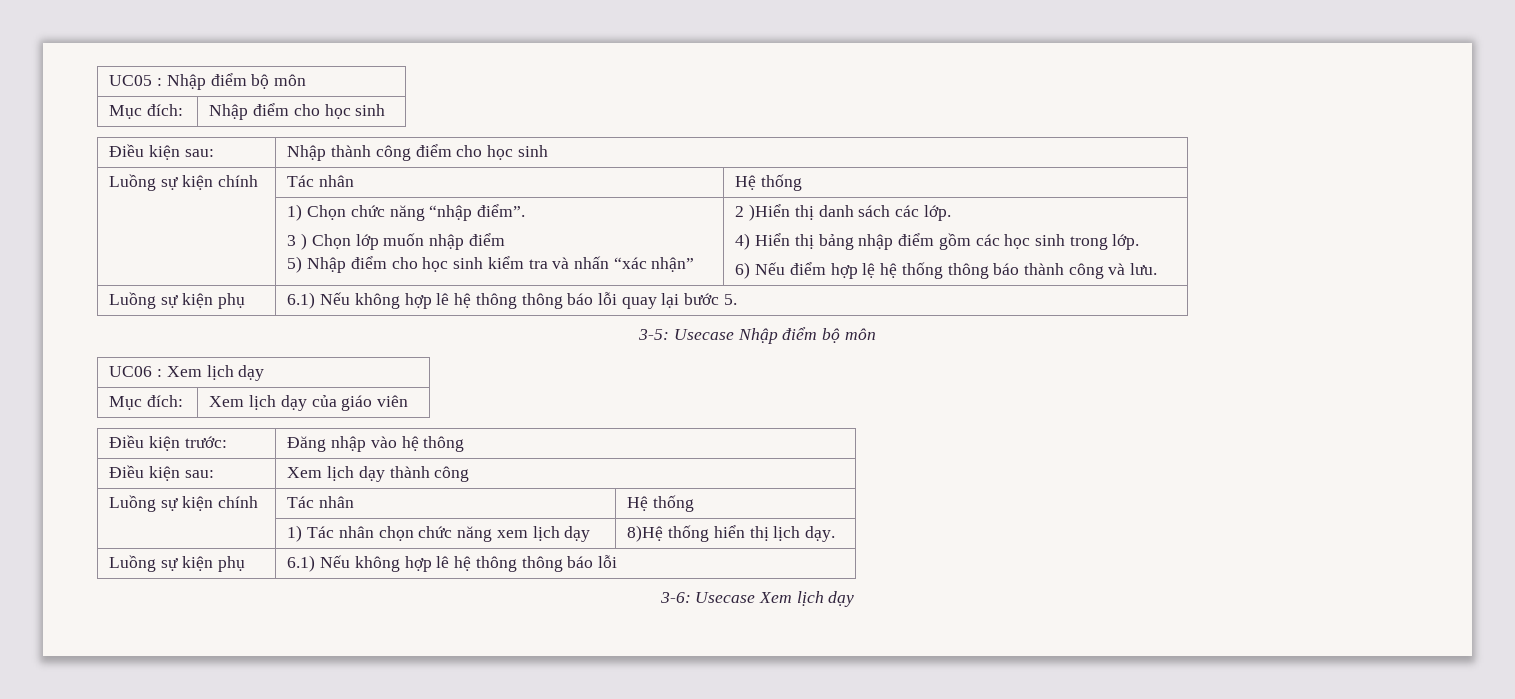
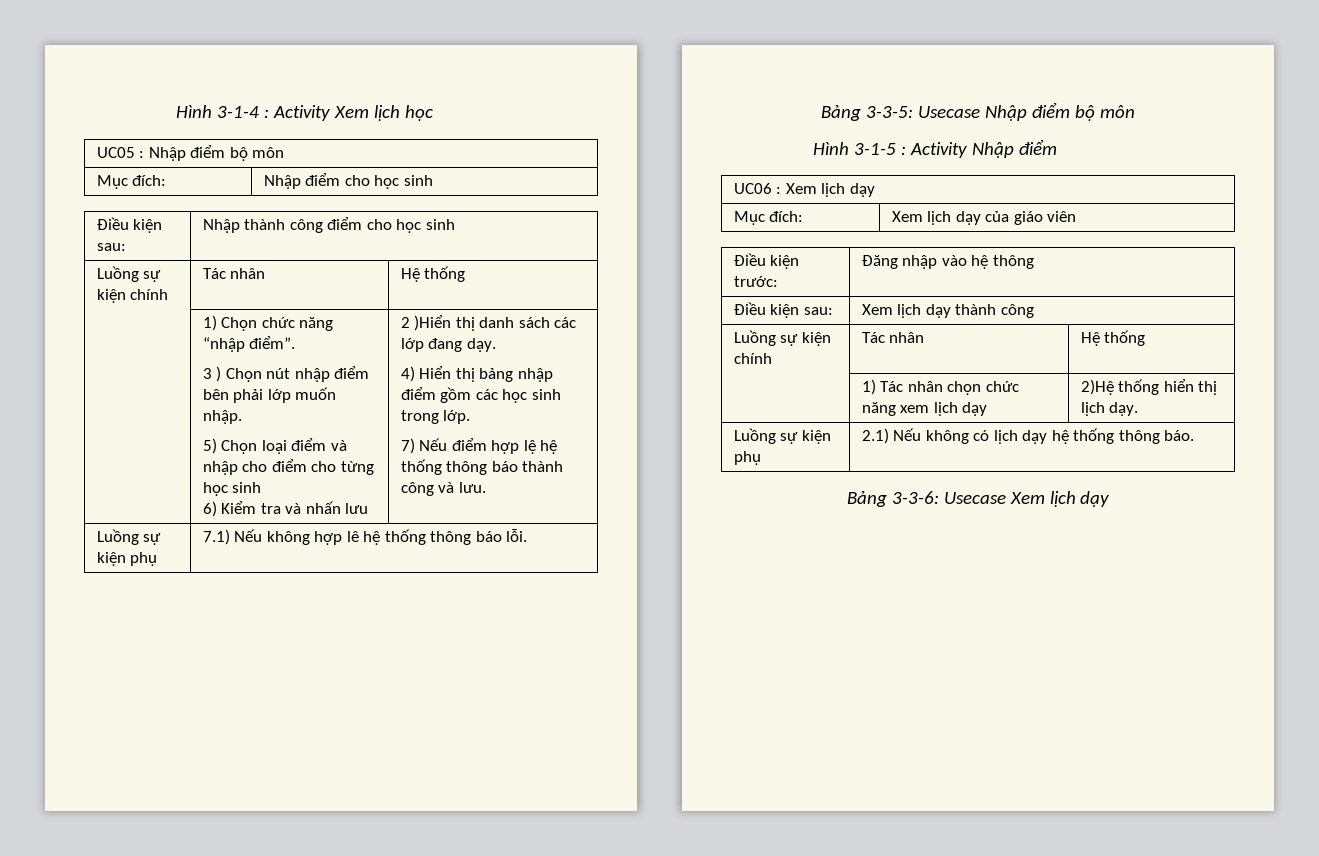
+ Hình 3-1-4 : Activity Xem lịch học
- 3 ) Chọn lớp muốn nhập điểm
- 5) Nhập điểm cho học sinh kiểm tra và nhấn “xác nhận”
+ 3 ) Chọn nút nhập điểm bên phải lớp muốn nhập.
+ 5) Chọn loại điểm và nhập cho điểm cho từng học sinh
+ 6) Kiểm tra và nhấn lưu
- 2 )Hiển thị danh sách các lớp.
+ 2 )Hiển thị danh sách các lớp đang dạy.
- 6) Nếu điểm hợp lệ hệ thống thông báo thành công và lưu.
+ 7) Nếu điểm hợp lệ hệ thống thông báo thành công và lưu.
- Luồng sự kiện phụ | 6.1) Nếu không hợp lê hệ thông thông báo lỗi quay lại bước 5.
- 3-5: Usecase Nhập điểm bộ môn
+ Luồng sự kiện phụ | 7.1) Nếu không hợp lê hệ thống thông báo lỗi.
+ Bảng 3-3-5: Usecase Nhập điểm bộ môn
+ Hình 3-1-5 : Activity Nhập điểm
- | 1) Tác nhân chọn chức năng xem lịch dạy | 8)Hệ thống hiển thị lịch dạy.
- Luồng sự kiện phụ | 6.1) Nếu không hợp lê hệ thông thông báo lỗi
- 3-6: Usecase Xem lịch dạy
+ | 1) Tác nhân chọn chức năng xem lịch dạy | 2)Hệ thống hiển thị lịch dạy.
+ Luồng sự kiện phụ | 2.1) Nếu không có lịch dạy hệ thống thông báo.
+ Bảng 3-3-6: Usecase Xem lịch dạy

